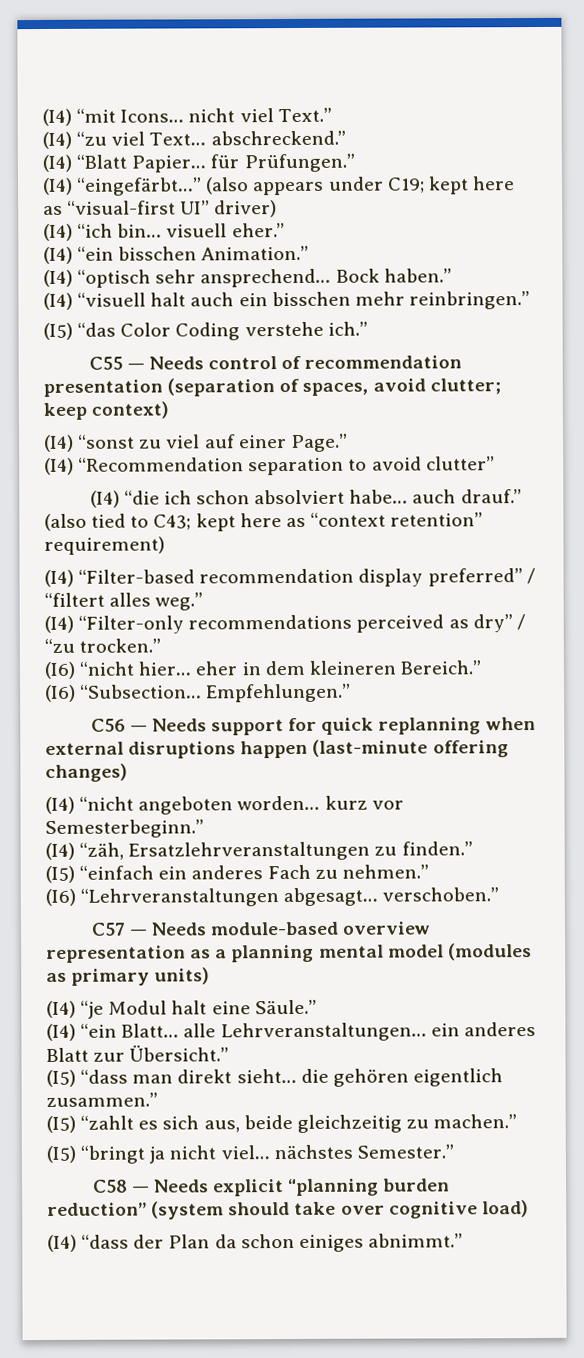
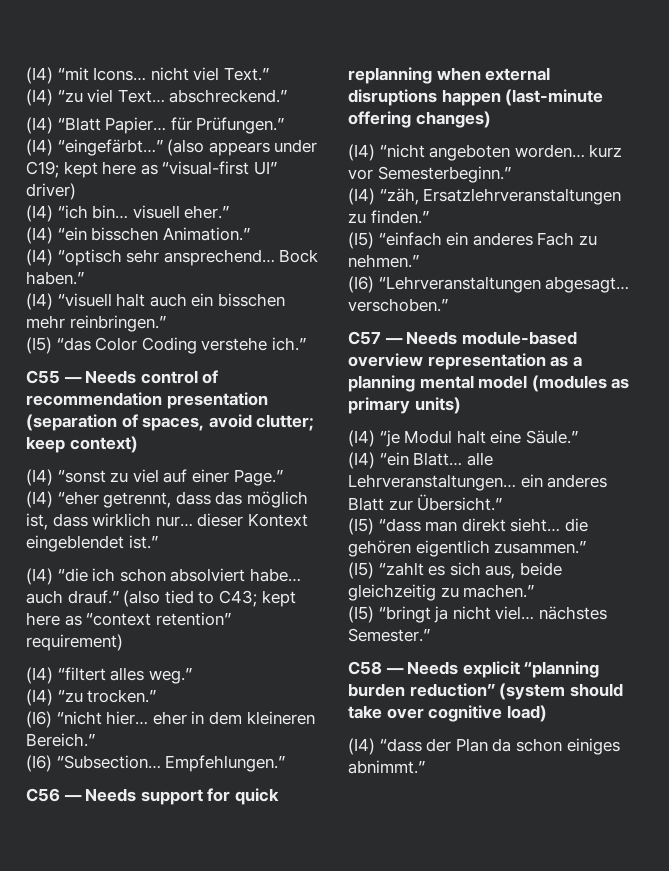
- (I4) “Recommendation separation to avoid clutter”
+ (I4) “eher getrennt, dass das möglich ist, dass wirklich nur… dieser Kontext eingeblendet ist.”
- (I4) “Filter-based recommendation display preferred” / “filtert alles weg.”
+ (I4) “filtert alles weg.”
- (I4) “Filter-only recommendations perceived as dry” / “zu trocken.”
+ (I4) “zu trocken.”

